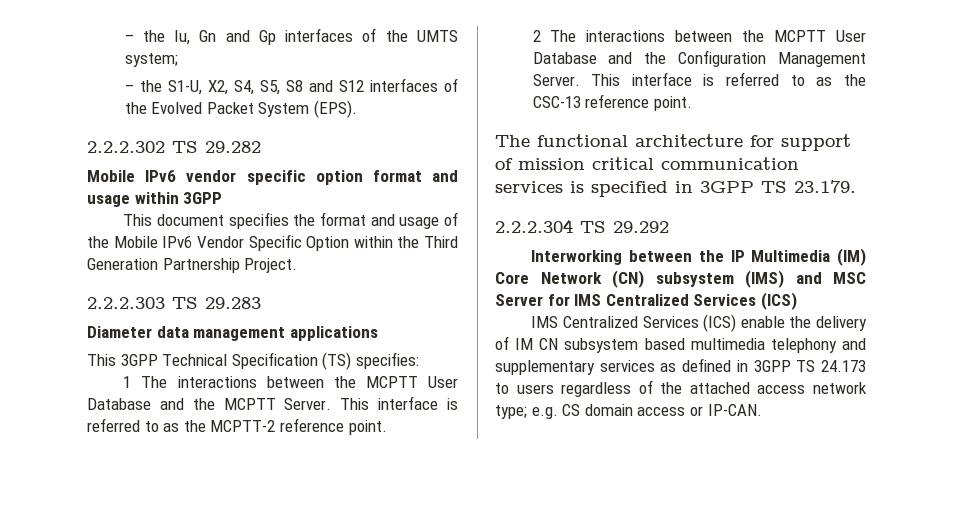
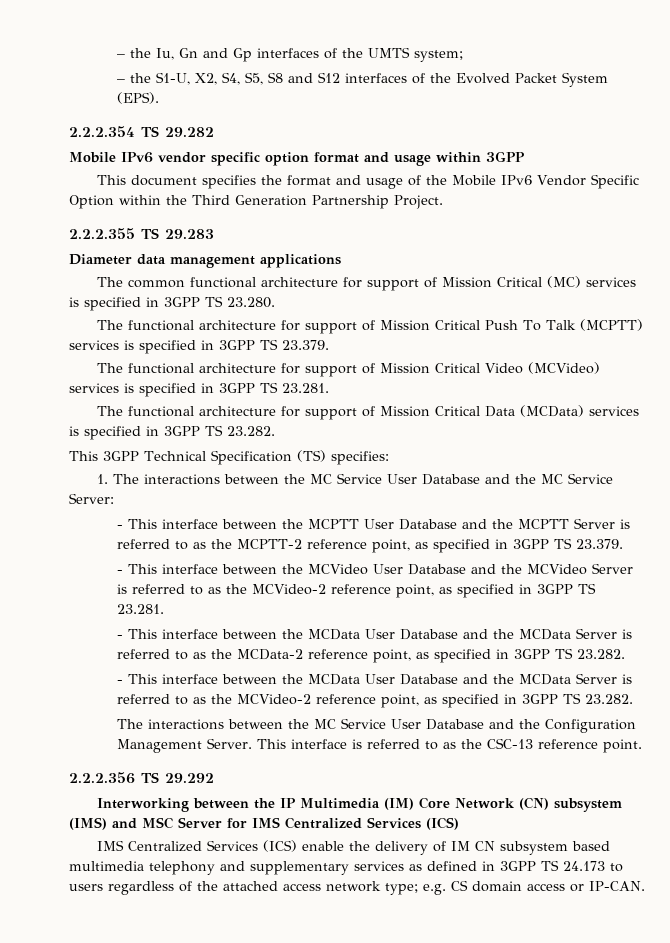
- 2.2.2.302 TS 29.282
+ 2.2.2.354 TS 29.282
- 2.2.2.303 TS 29.283
+ 2.2.2.355 TS 29.283
+ The common functional architecture for support of Mission Critical (MC) services is specified in 3GPP TS 23.280.
+ The functional architecture for support of Mission Critical Push To Talk (MCPTT) services is specified in 3GPP TS 23.379.
+ The functional architecture for support of Mission Critical Video (MCVideo) services is specified in 3GPP TS 23.281.
+ The functional architecture for support of Mission Critical Data (MCData) services is specified in 3GPP TS 23.282.
- 1 The interactions between the MCPTT User Database and the MCPTT Server. This interface is referred to as the MCPTT-2 reference point.
- 2 The interactions between the MCPTT User Database and the Configuration Management Server.
+ 1. The interactions between the MC Service User Database and the MC Service Server:
+ - This interface between the MCPTT User Database and the MCPTT Server is referred to as the MCPTT-2 reference point, as specified in 3GPP TS 23.379.
+ - This interface between the MCVideo User Database and the MCVideo Server is referred to as the MCVideo-2 reference point, as specified in 3GPP TS 23.281.
+ - This interface between the MCData User Database and the MCData Server is referred to as the MCData-2 reference point, as specified in 3GPP TS 23.282.
+ - This interface between the MCData User Database and the MCData Server is referred to as the MCVideo-2 reference point, as specified in 3GPP TS 23.282.
+ The interactions between the MC Service User Database and the Configuration Management Server.
- The functional architecture for support of mission critical communication services is specified in 3GPP TS 23.179.
- 2.2.2.304 TS 29.292
+ 2.2.2.356 TS 29.292

